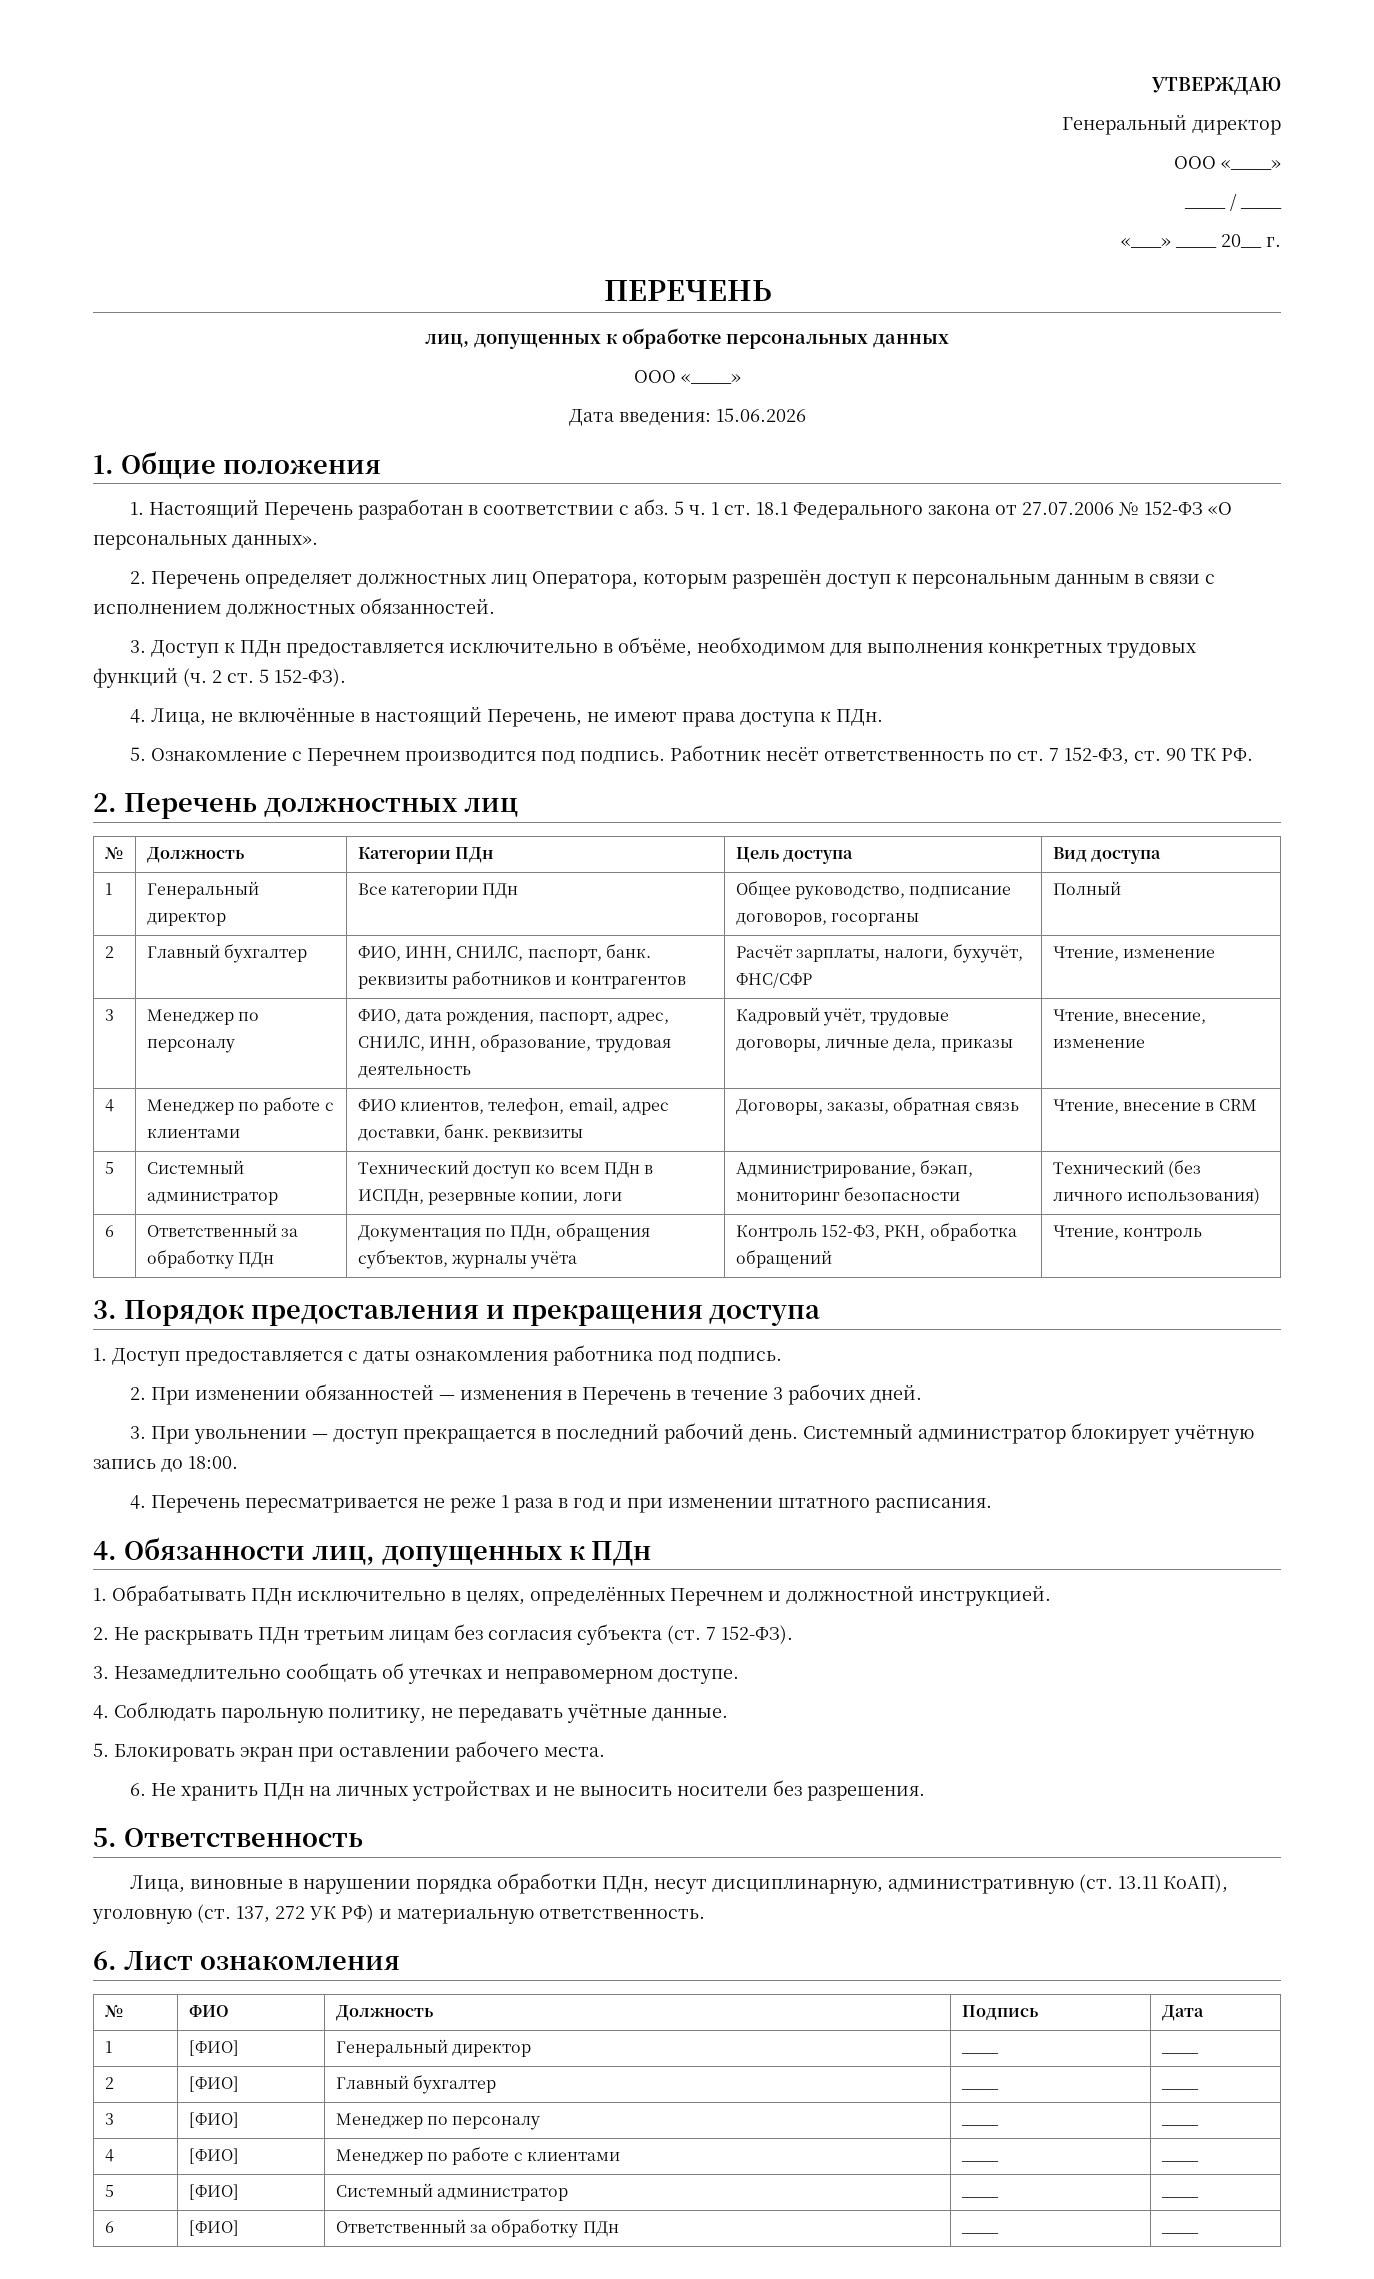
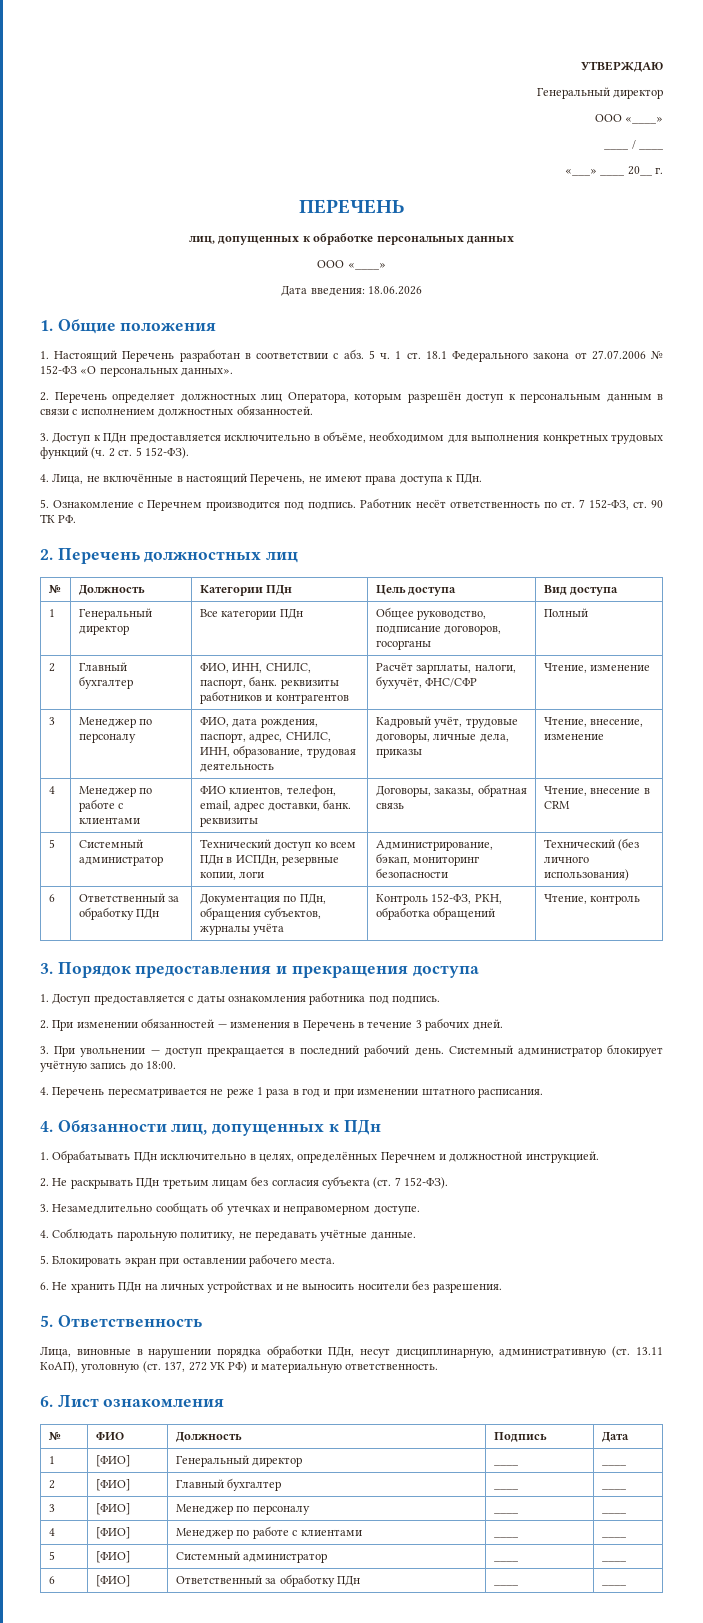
- Дата введения: 15.06.2026
+ Дата введения: 18.06.2026

